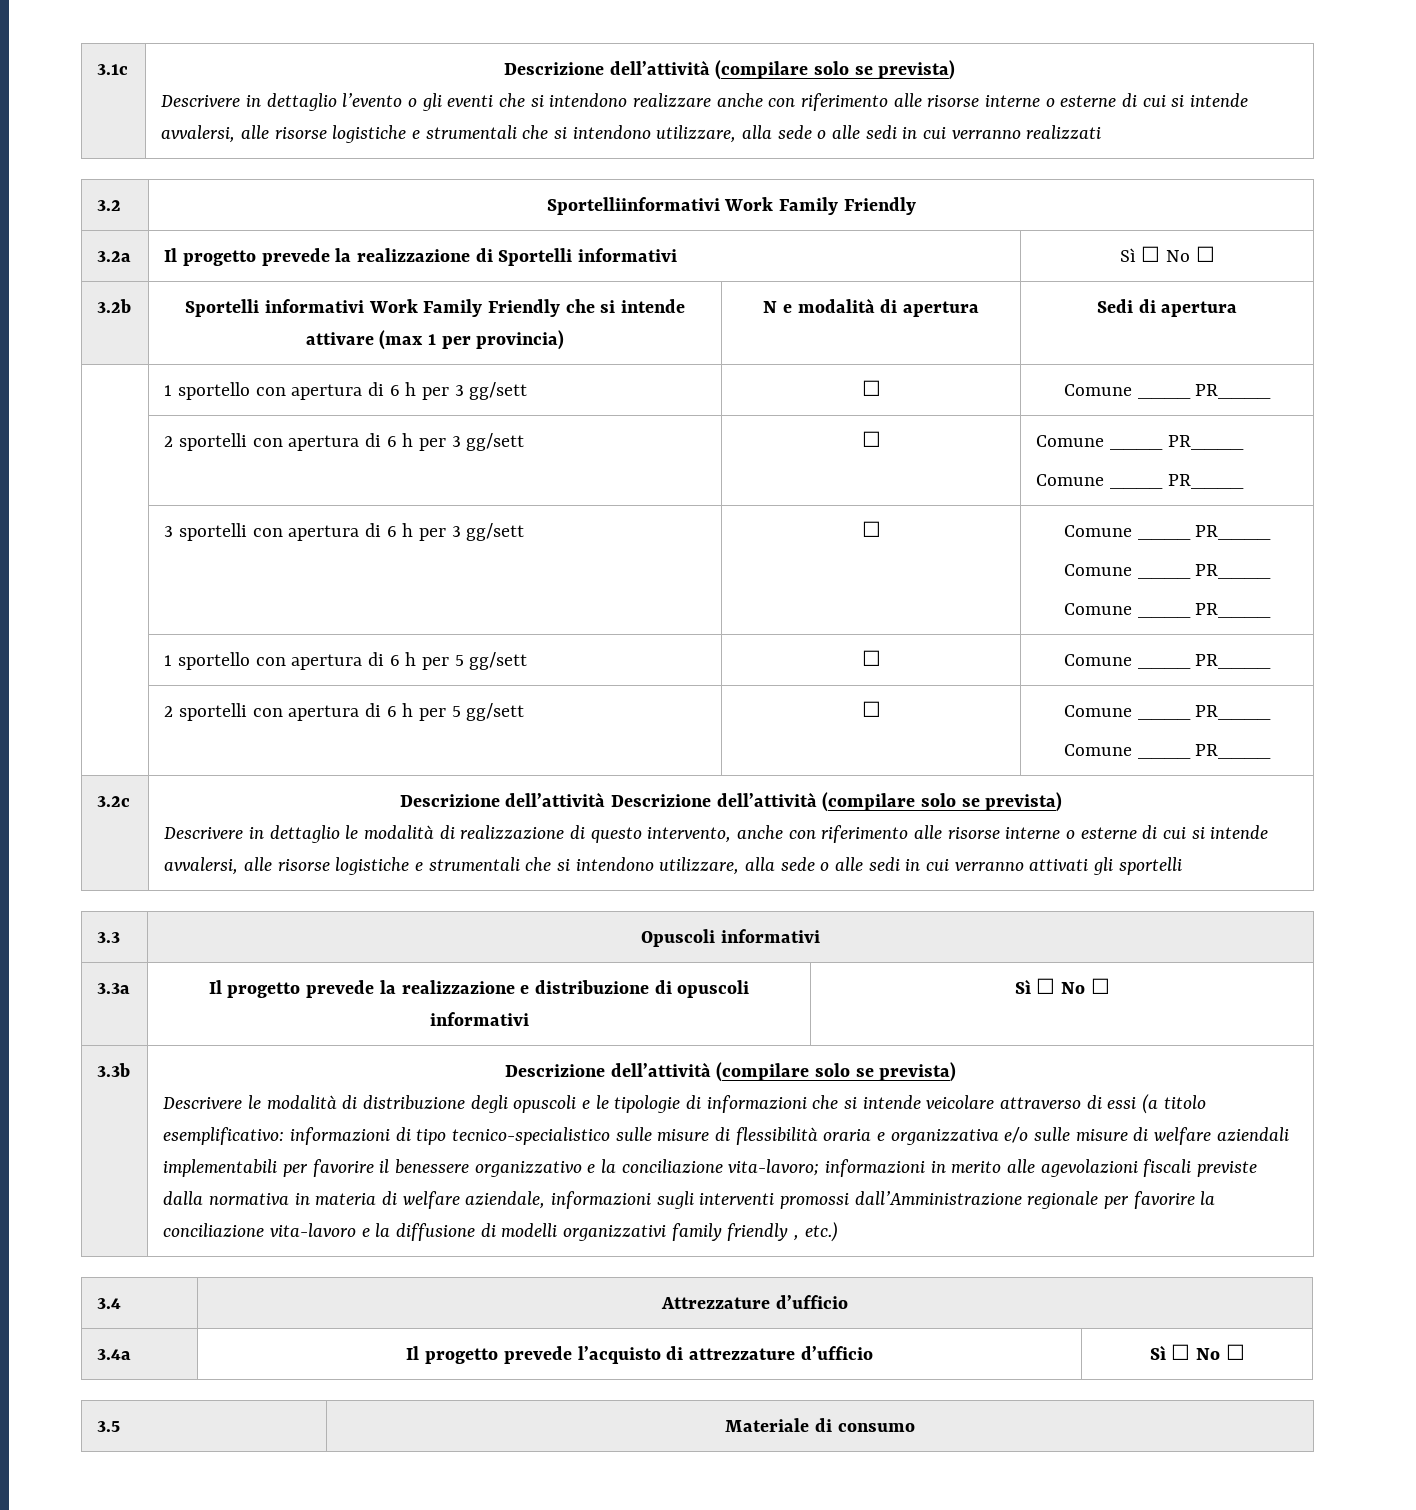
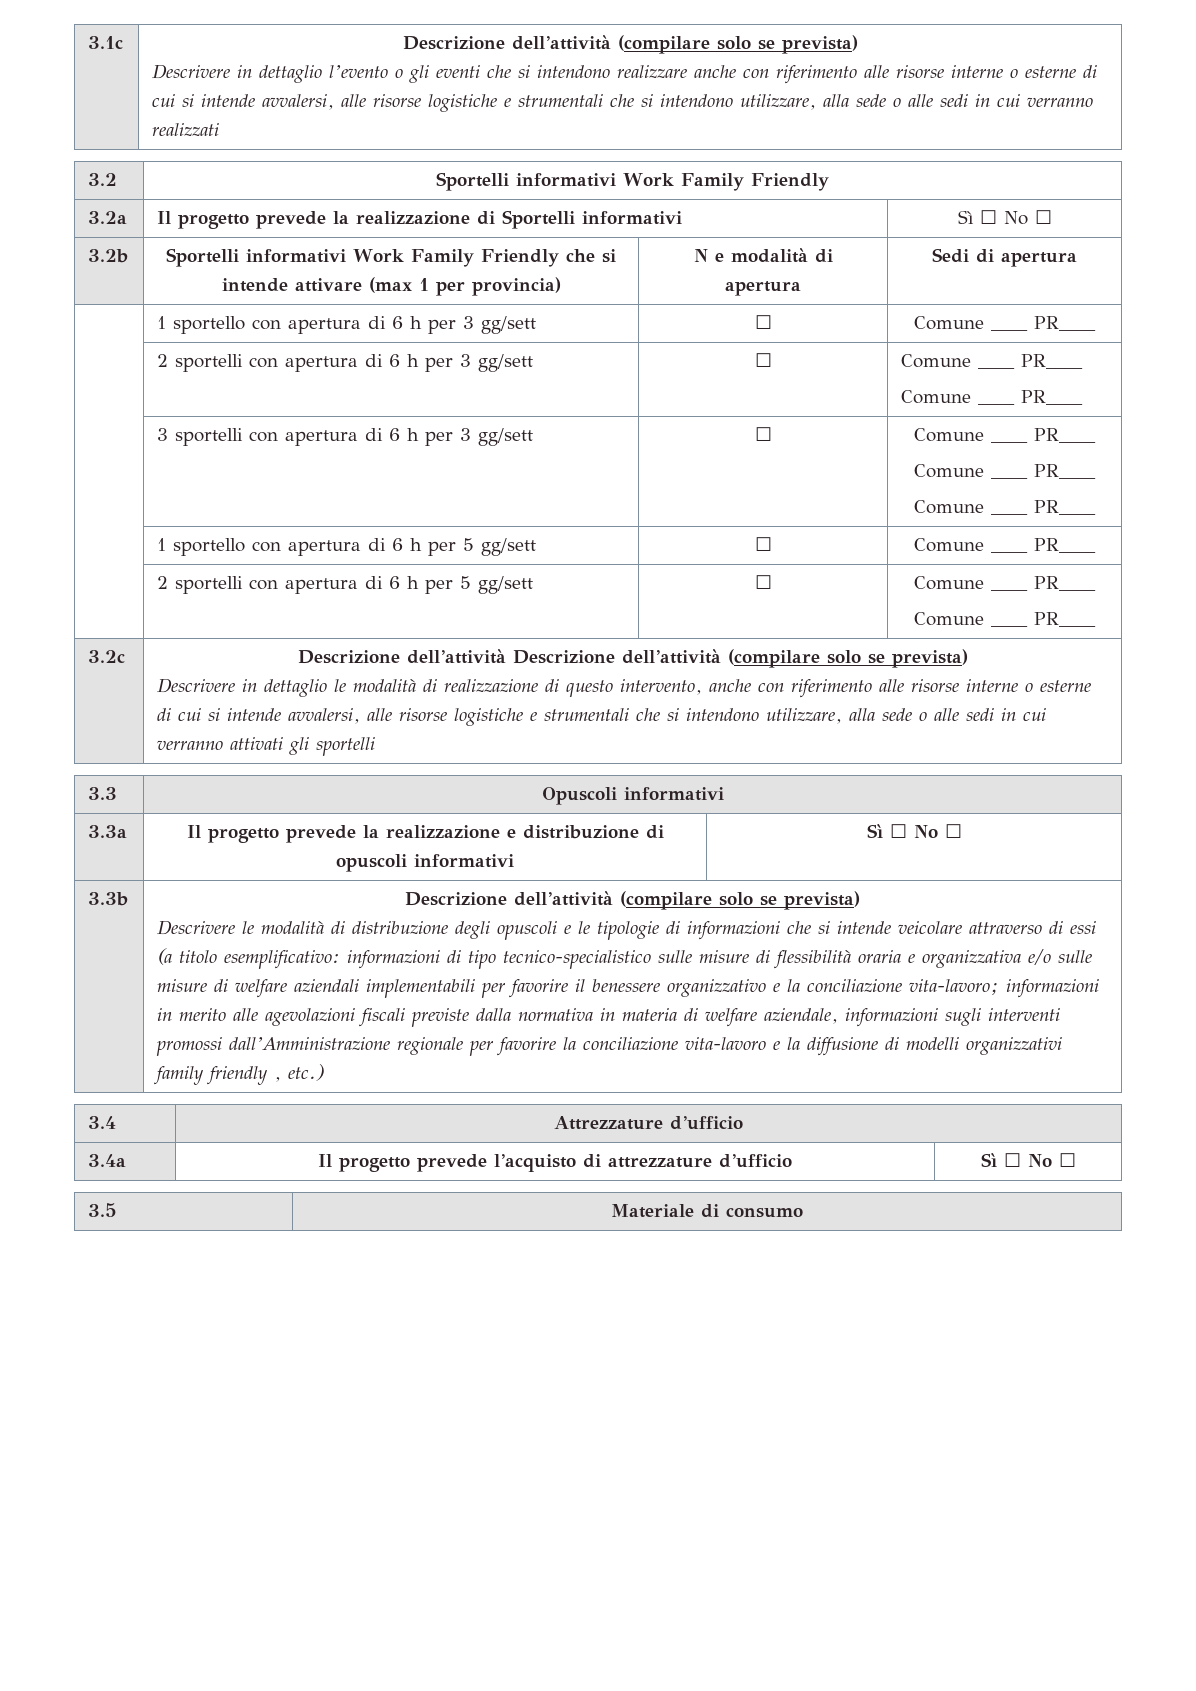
- 3.2 | Sportelliinformativi Work Family Friendly
+ 3.2 | Sportelli informativi Work Family Friendly

